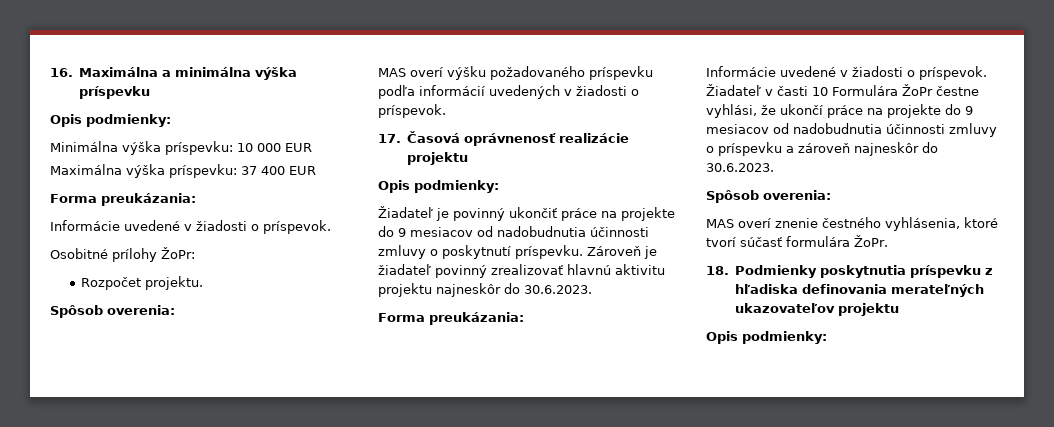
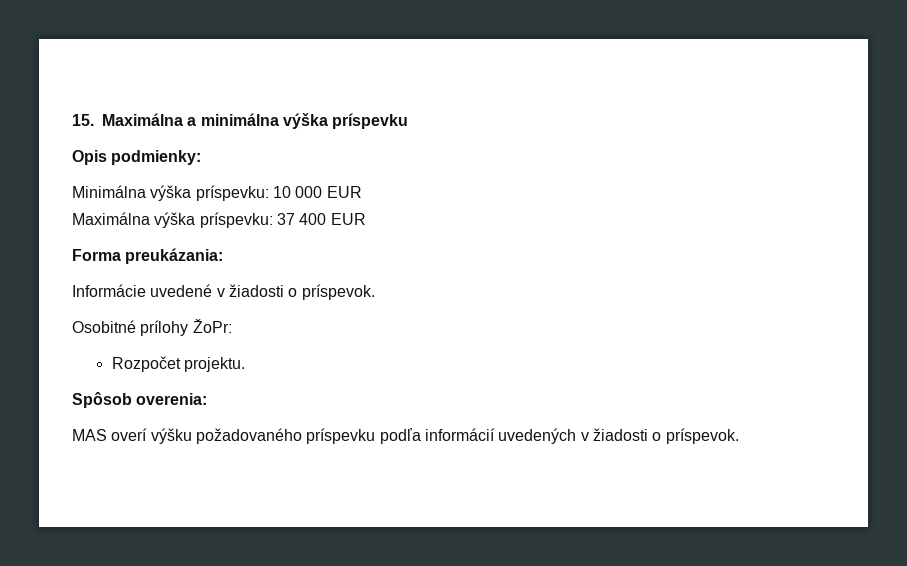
- 16. Maximálna a minimálna výška príspevku
+ 15. Maximálna a minimálna výška príspevku
- 17. Časová oprávnenosť realizácie projektu
- Opis podmienky:
- Žiadateľ je povinný ukončiť práce na projekte do 9 mesiacov od nadobudnutia účinnosti zmluvy o poskytnutí príspevku. Zároveň je žiadateľ povinný zrealizovať hlavnú aktivitu projektu najneskôr do 30.6.2023.
- Forma preukázania:
- Informácie uvedené v žiadosti o príspevok. Žiadateľ v časti 10 Formulára ŽoPr čestne vyhlási, že ukončí práce na projekte do 9 mesiacov od nadobudnutia účinnosti zmluvy o príspevku a zároveň najneskôr do 30.6.2023.
- Spôsob overenia:
- MAS overí znenie čestného vyhlásenia, ktoré tvorí súčasť formulára ŽoPr.
- 18. Podmienky poskytnutia príspevku z hľadiska definovania merateľných ukazovateľov projektu
- Opis podmienky:

